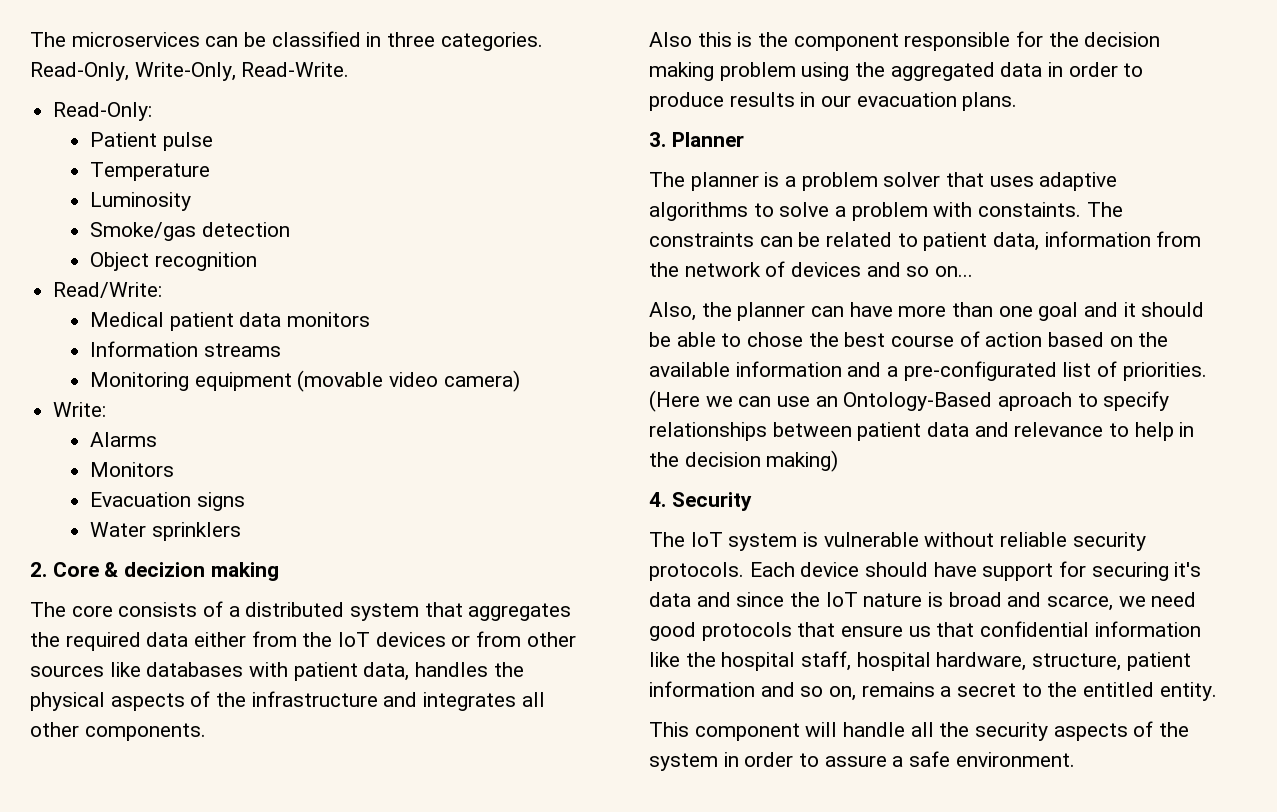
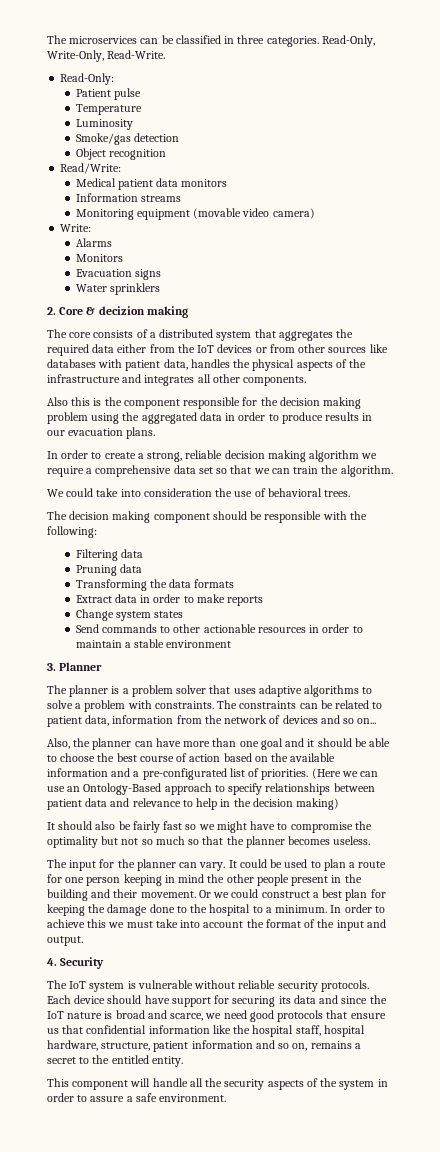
+ In order to create a strong, reliable decision making algorithm we require a comprehensive data set so that we can train the algorithm.
+ We could take into consideration the use of behavioral trees.
+ The decision making component should be responsible with the following:
+ Filtering data
+ Pruning data
+ Transforming the data formats
+ Extract data in order to make reports
+ Change system states
+ Send commands to other actionable resources in order to maintain a stable environment
- The planner is a problem solver that uses adaptive algorithms to solve a problem with constaints.
+ The planner is a problem solver that uses adaptive algorithms to solve a problem with constraints.
- Also, the planner can have more than one goal and it should be able to chose the best course of action based on the available information and a pre-configurated list of priorities.
+ Also, the planner can have more than one goal and it should be able to choose the best course of action based on the available information and a pre-configurated list of priorities.
- (Here we can use an Ontology-Based aproach to specify relationships between patient data and relevance to help in the decision making)
+ (Here we can use an Ontology-Based approach to specify relationships between patient data and relevance to help in the decision making)
+ It should also be fairly fast so we might have to compromise the optimality but not so much so that the planner becomes useless.
+ The input for the planner can vary. It could be used to plan a route for one person keeping in mind the other people present in the building and their movement. Or we could construct a best plan for keeping the damage done to the hospital to a minimum. In order to achieve this we must take into account the format of the input and output.
- Each device should have support for securing it's data and since the IoT nature is broad and scarce, we need good protocols that ensure us that confidential information like the hospital staff, hospital hardware, structure, patient information and so on, remains a secret to the entitled entity.
+ Each device should have support for securing its data and since the IoT nature is broad and scarce, we need good protocols that ensure us that confidential information like the hospital staff, hospital hardware, structure, patient information and so on, remains a secret to the entitled entity.

